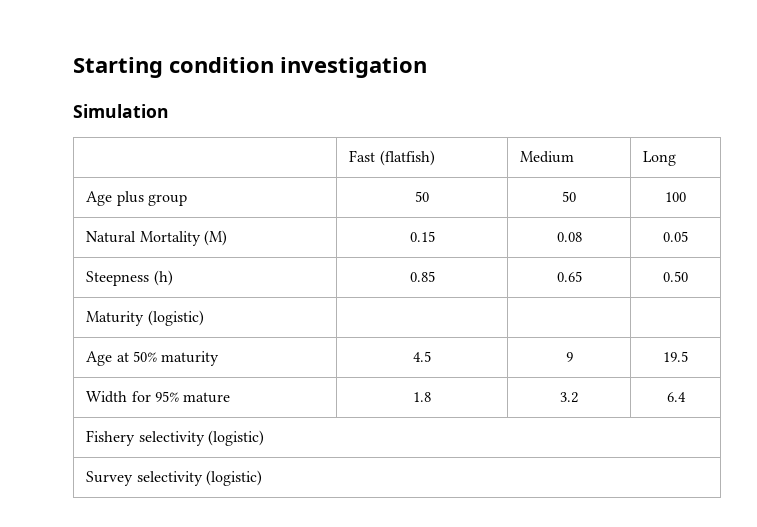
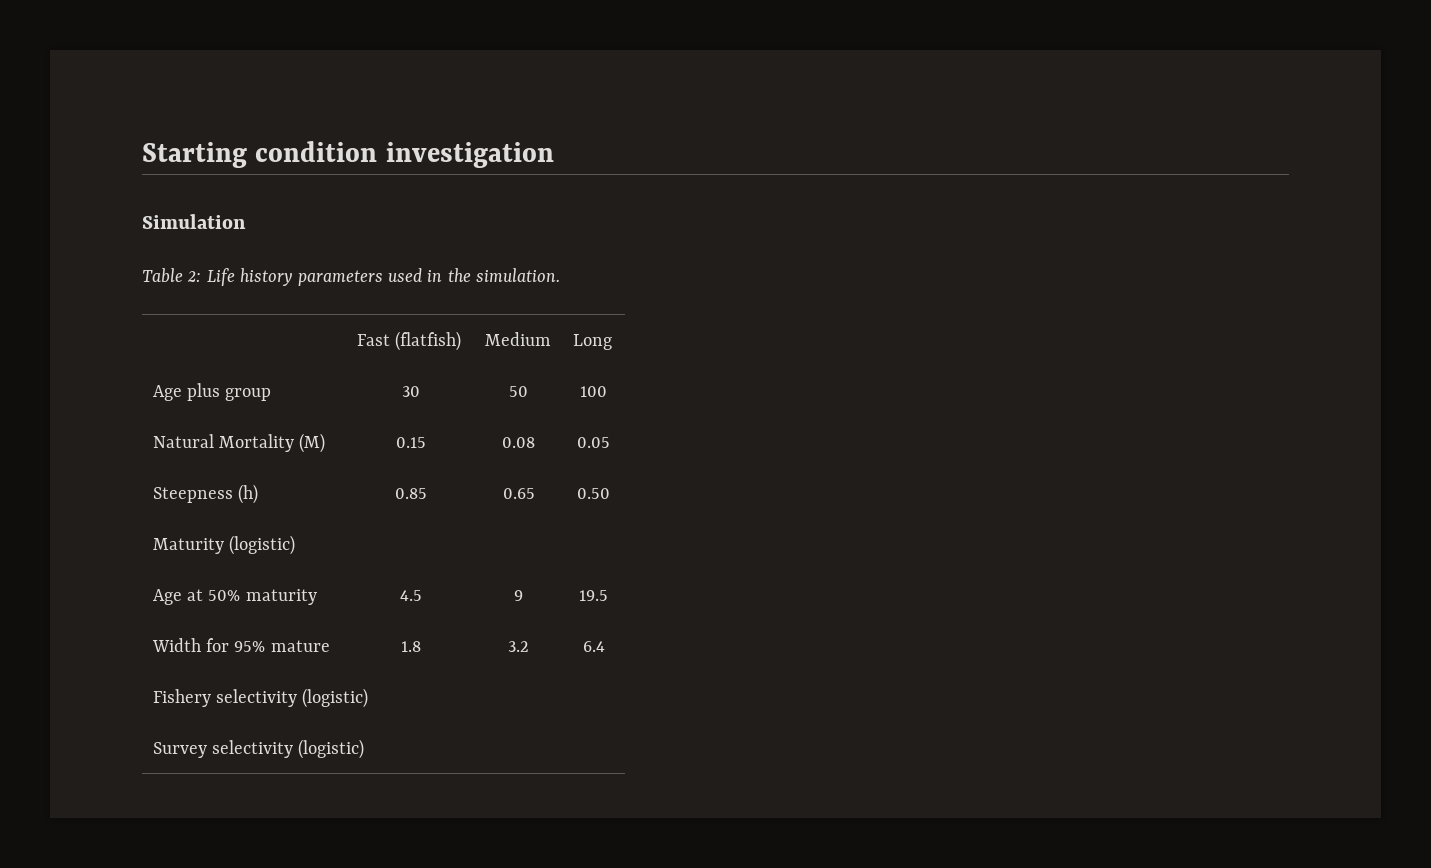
+ Table 2: Life history parameters used in the simulation.
- Age plus group | 50 | 50 | 100
+ Age plus group | 30 | 50 | 100

